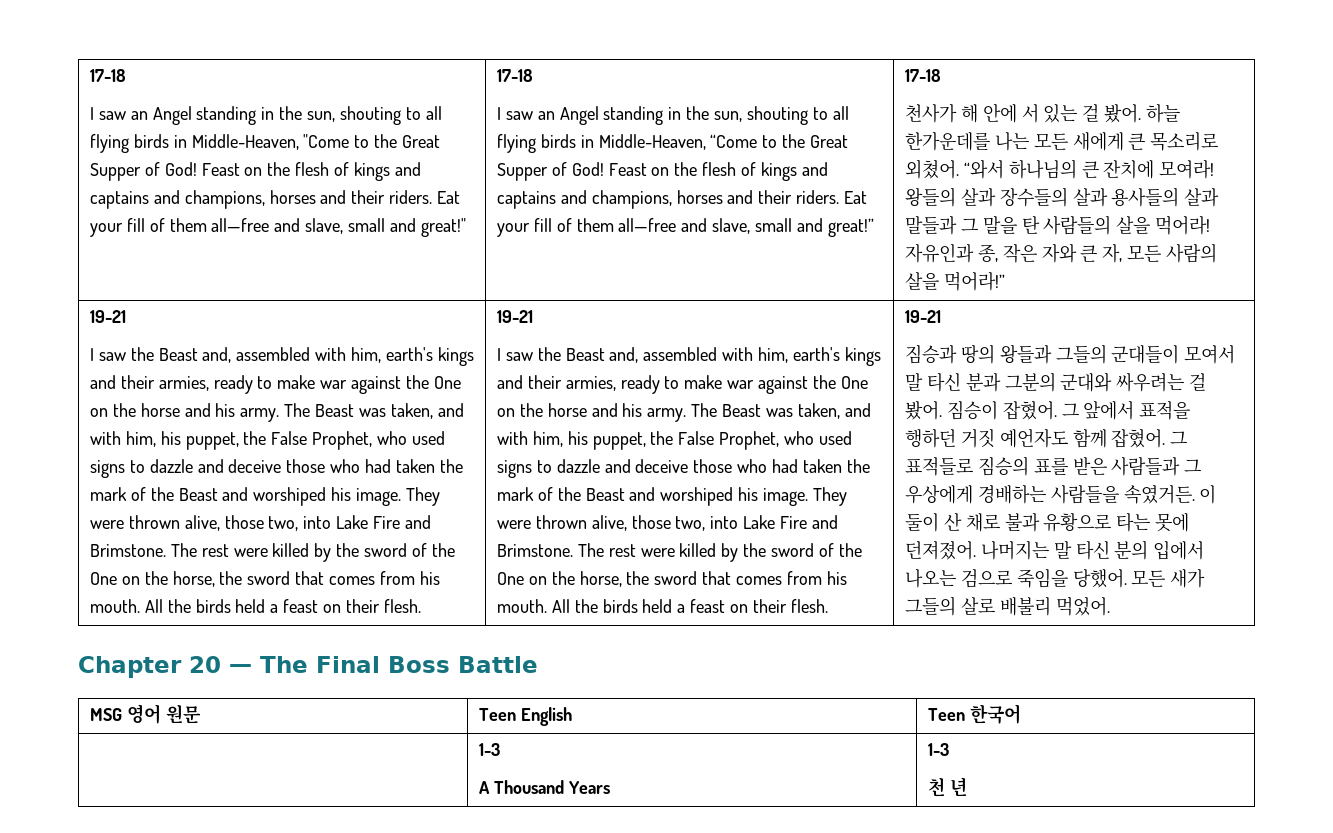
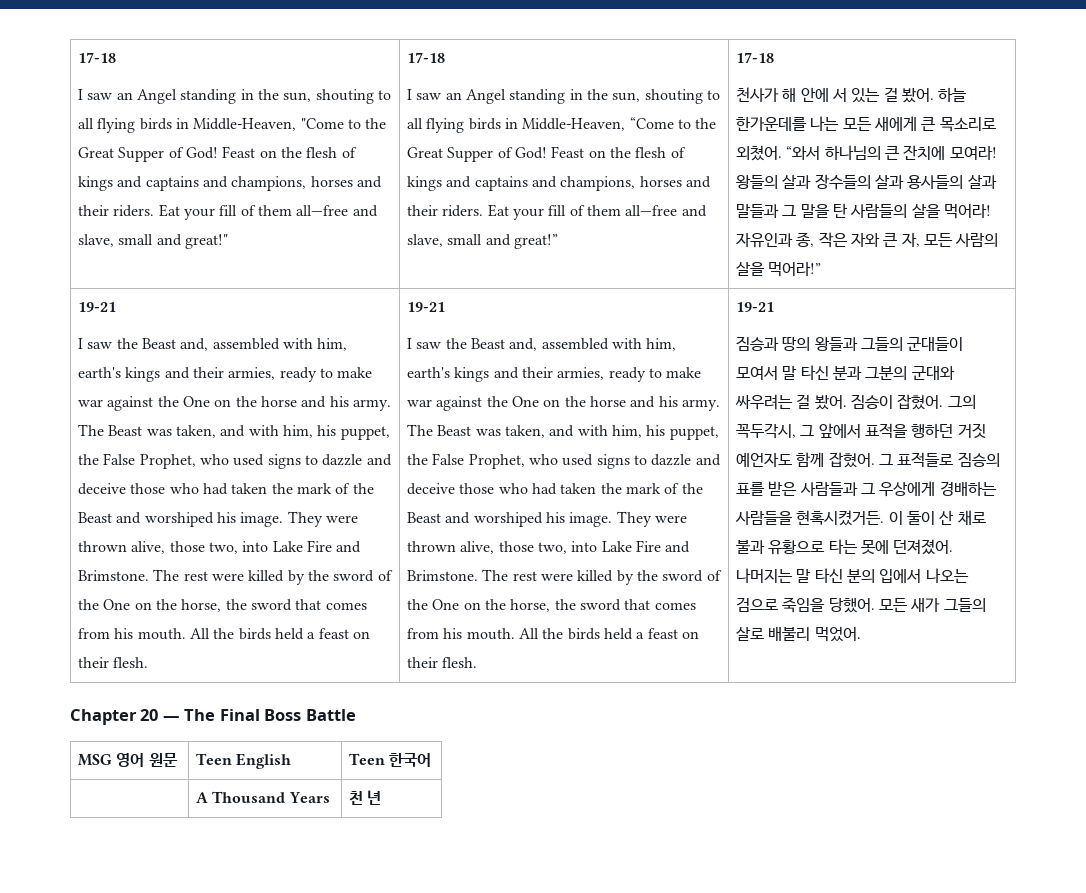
- 그 앞에서 표적을 행하던 거짓 예언자도 함께 잡혔어.
+ 그의 꼭두각시, 그 앞에서 표적을 행하던 거짓 예언자도 함께 잡혔어.
- 그 표적들로 짐승의 표를 받은 사람들과 그 우상에게 경배하는 사람들을 속였거든.
+ 그 표적들로 짐승의 표를 받은 사람들과 그 우상에게 경배하는 사람들을 현혹시켰거든.
  MSG 영어 원문 | Teen English | Teen 한국어
- | 1-3
- A Thousand Years | 1-3
- 천 년
+ | A Thousand Years | 천 년

